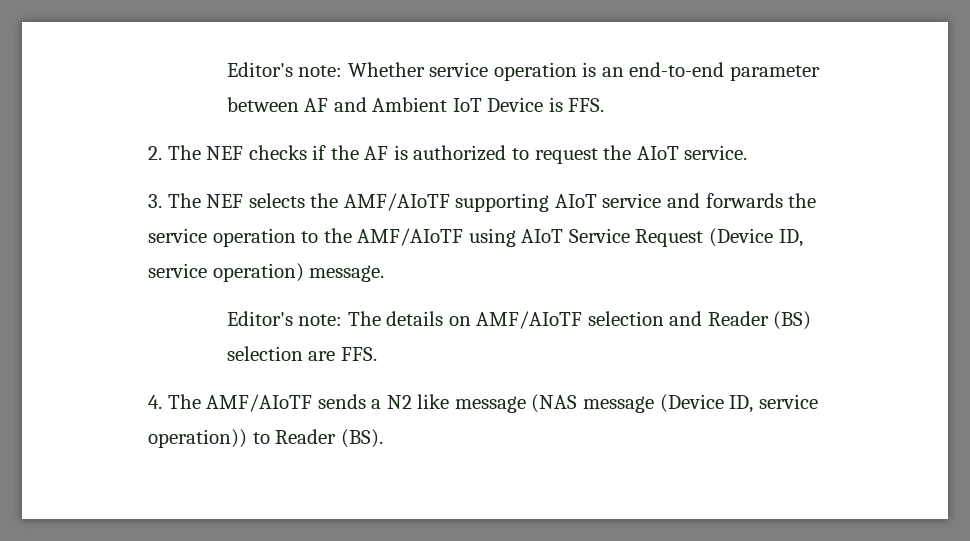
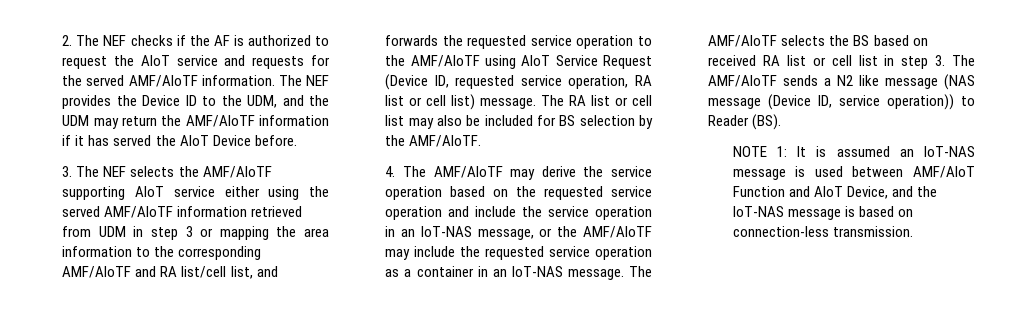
- Editor's note: Whether service operation is an end-to-end parameter between AF and Ambient IoT Device is FFS.
- 2. The NEF checks if the AF is authorized to request the AIoT service.
+ 2. The NEF checks if the AF is authorized to request the AIoT service and requests for the served AMF/AIoTF information. The NEF provides the Device ID to the UDM, and the UDM may return the AMF/AIoTF information if it has served the AIoT Device before.
- 3. The NEF selects the AMF/AIoTF supporting AIoT service and forwards the service operation to the AMF/AIoTF using AIoT Service Request (Device ID, service operation) message.
- Editor's note: The details on AMF/AIoTF selection and Reader (BS) selection are FFS.
- 4. The AMF/AIoTF sends a N2 like message (NAS message (Device ID, service operation)) to Reader (BS).
+ 3. The NEF selects the AMF/AIoTF supporting AIoT service either using the served AMF/AIoTF information retrieved from UDM in step 3 or mapping the area information to the corresponding AMF/AIoTF and RA list/cell list, and forwards the requested service operation to the AMF/AIoTF using AIoT Service Request (Device ID, requested service operation, RA list or cell list) message. The RA list or cell list may also be included for BS selection by the AMF/AIoTF.
+ 4. The AMF/AIoTF may derive the service operation based on the requested service operation and include the service operation in an IoT-NAS message, or the AMF/AIoTF may include the requested service operation as a container in an IoT-NAS message. The AMF/AIoTF selects the BS based on received RA list or cell list in step 3. The AMF/AIoTF sends a N2 like message (NAS message (Device ID, service operation)) to Reader (BS).
+ NOTE 1: It is assumed an IoT-NAS message is used between AMF/AIoT Function and AIoT Device, and the IoT-NAS message is based on connection-less transmission.

